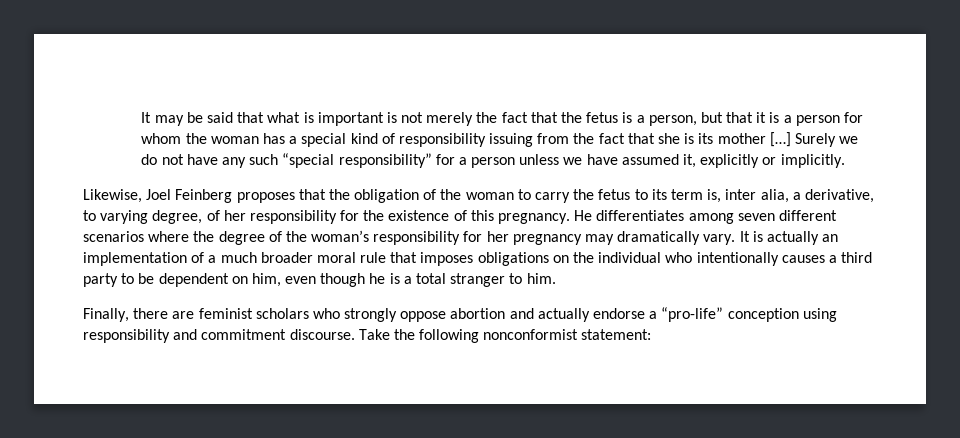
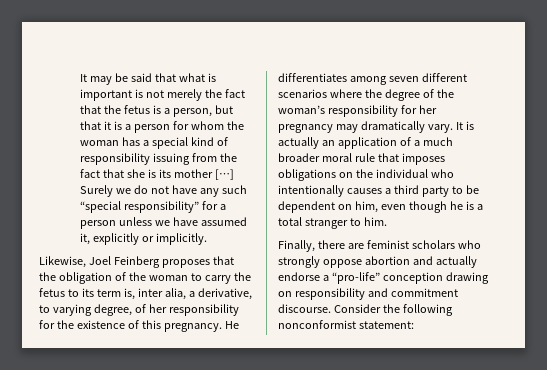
- It is actually an implementation of a much broader moral rule that imposes obligations on the individual who intentionally causes a third party to be dependent on him, even though he is a total stranger to him.
+ It is actually an application of a much broader moral rule that imposes obligations on the individual who intentionally causes a third party to be dependent on him, even though he is a total stranger to him.
- Finally, there are feminist scholars who strongly oppose abortion and actually endorse a “pro-life” conception using responsibility and commitment discourse.
+ Finally, there are feminist scholars who strongly oppose abortion and actually endorse a “pro-life” conception drawing on responsibility and commitment discourse.
- Take the following nonconformist statement:
+ Consider the following nonconformist statement:

